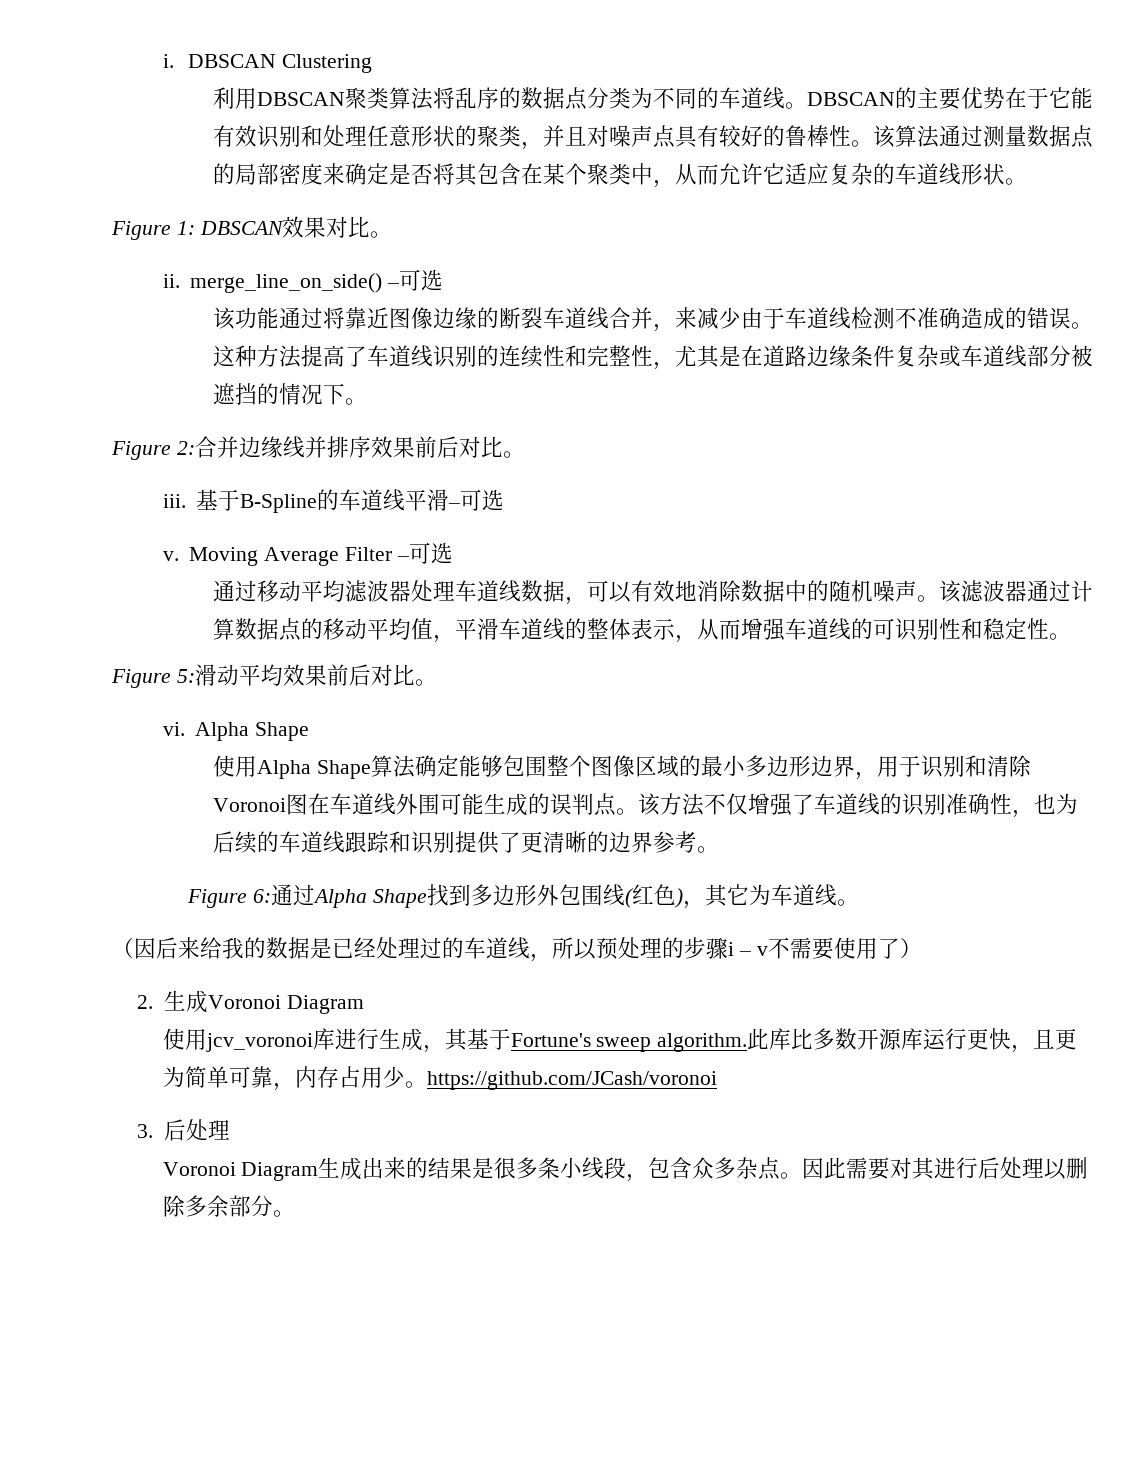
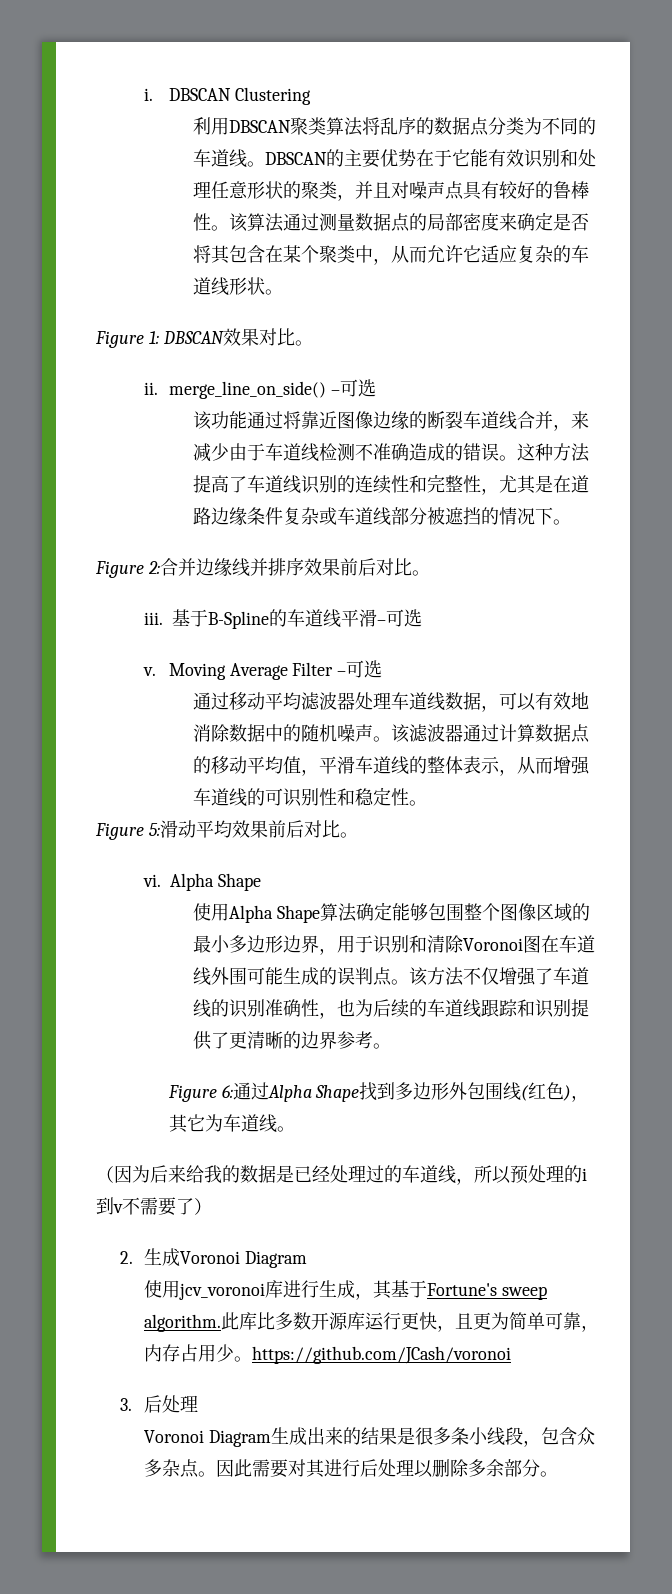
- （因后来给我的数据是已经处理过的车道线，所以预处理的步骤i – v不需要使用了）
+ （因为后来给我的数据是已经处理过的车道线，所以预处理的i到v不需要了）

